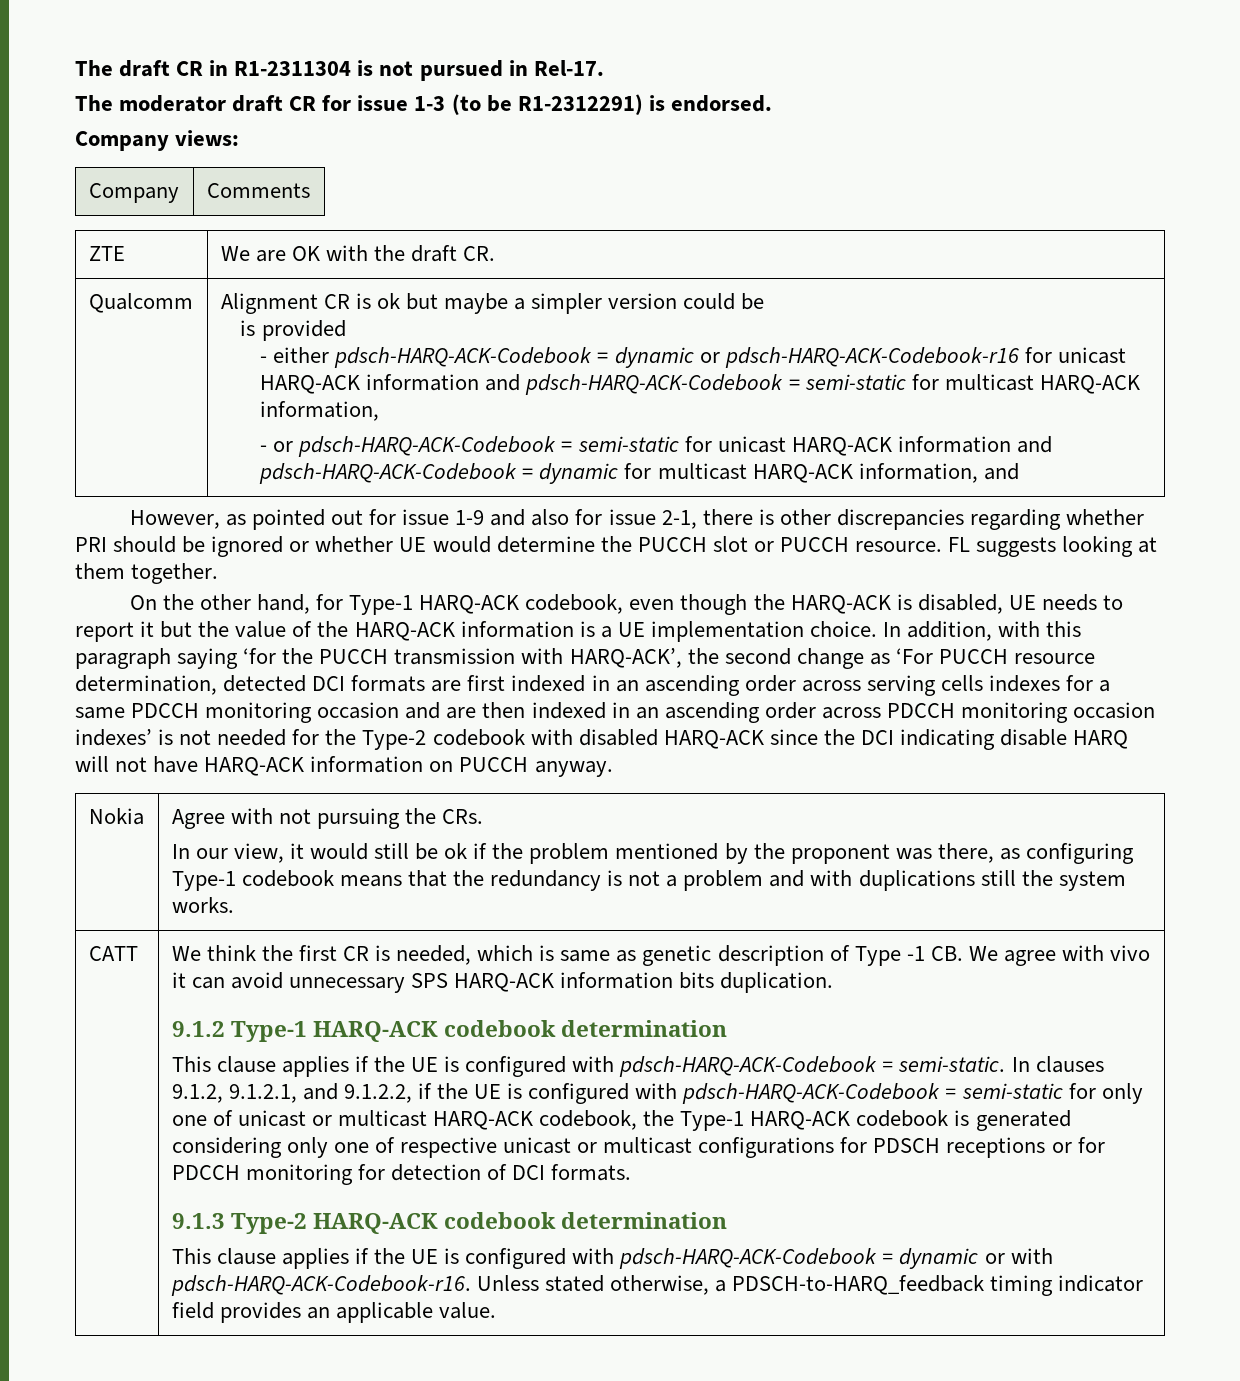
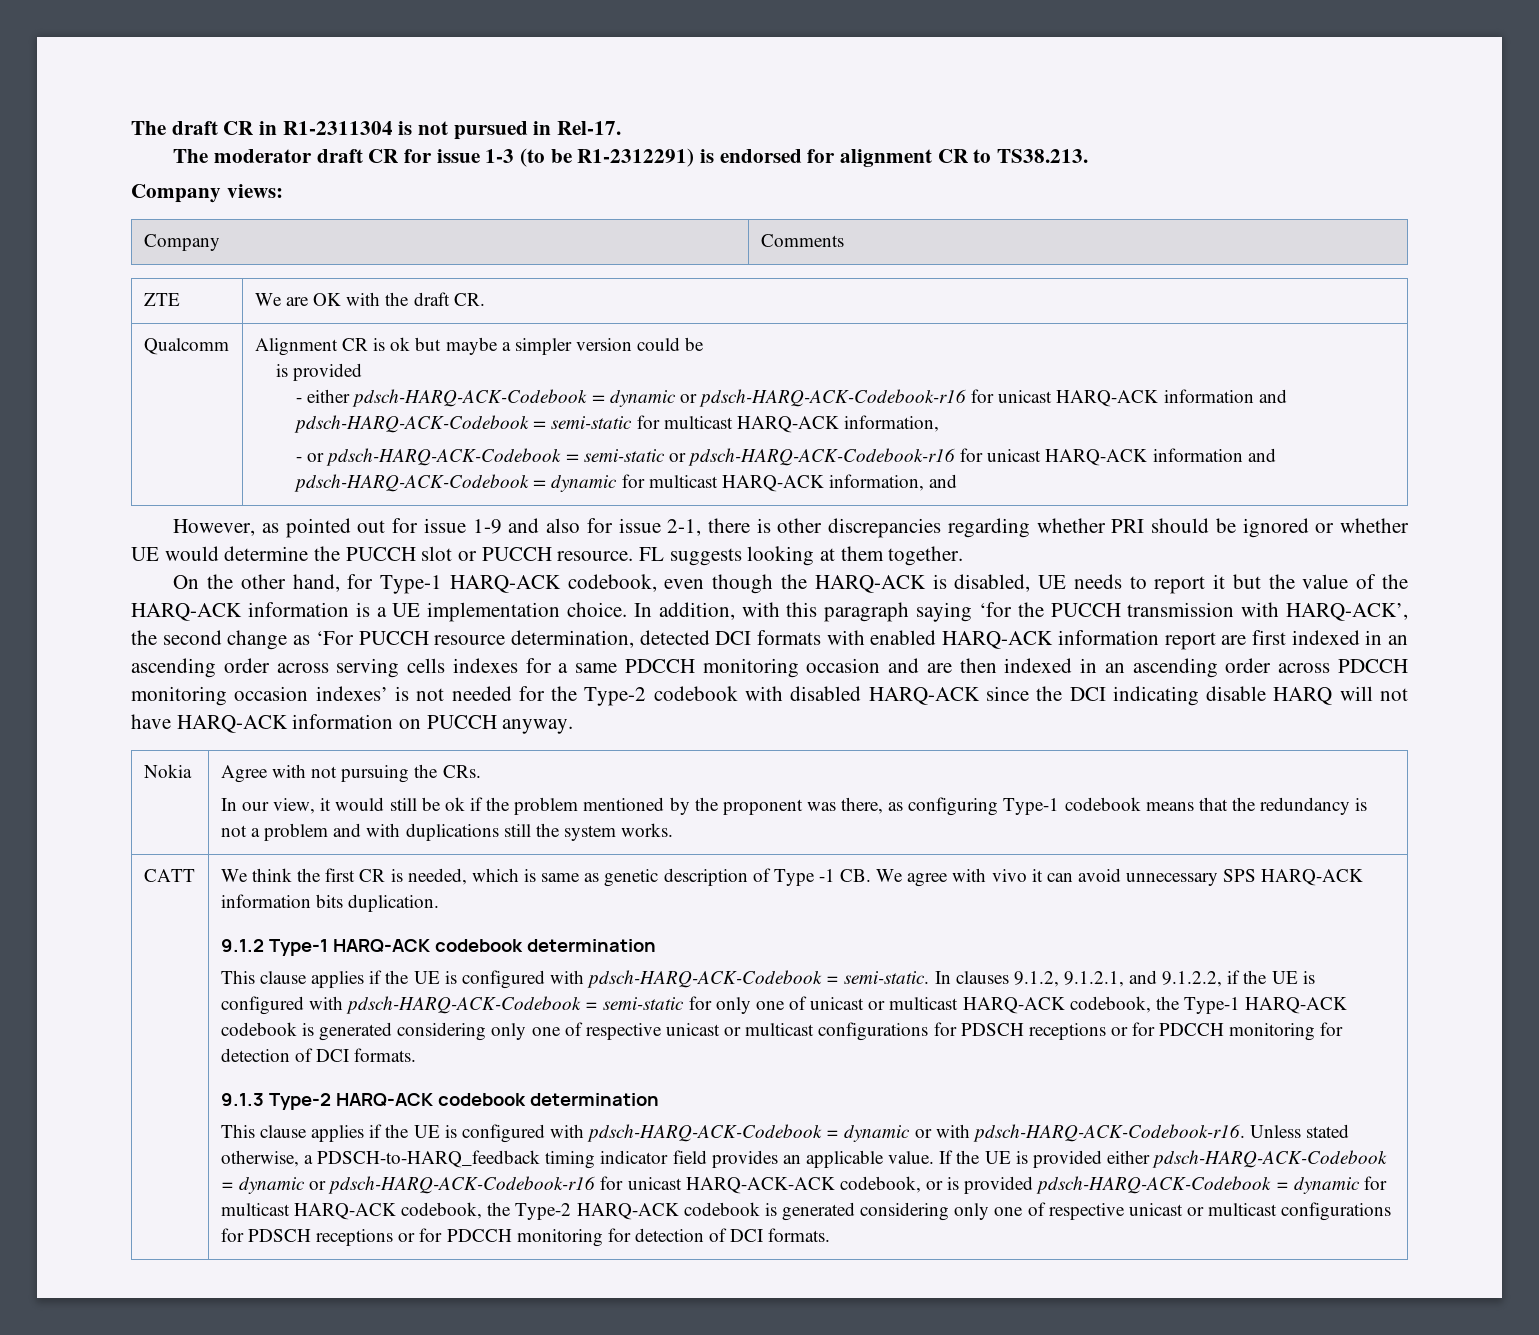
- The moderator draft CR for issue 1-3 (to be R1-2312291) is endorsed.
+ The moderator draft CR for issue 1-3 (to be R1-2312291) is endorsed for alignment CR to TS38.213.
- - or pdsch-HARQ-ACK-Codebook = semi-static for unicast HARQ-ACK information and pdsch-HARQ-ACK-Codebook = dynamic for multicast HARQ-ACK information, and
+ - or pdsch-HARQ-ACK-Codebook = semi-static or pdsch-HARQ-ACK-Codebook-r16 for unicast HARQ-ACK information and pdsch-HARQ-ACK-Codebook = dynamic for multicast HARQ-ACK information, and
- In addition, with this paragraph saying ‘for the PUCCH transmission with HARQ-ACK’, the second change as ‘For PUCCH resource determination, detected DCI formats are first indexed in an ascending order across serving cells indexes for a same PDCCH monitoring occasion and are then indexed in an ascending order across PDCCH monitoring occasion indexes’ is not needed for the Type-2 codebook with disabled HARQ-ACK since the DCI indicating disable HARQ will not have HARQ-ACK information on PUCCH anyway.
+ In addition, with this paragraph saying ‘for the PUCCH transmission with HARQ-ACK’, the second change as ‘For PUCCH resource determination, detected DCI formats with enabled HARQ-ACK information report are first indexed in an ascending order across serving cells indexes for a same PDCCH monitoring occasion and are then indexed in an ascending order across PDCCH monitoring occasion indexes’ is not needed for the Type-2 codebook with disabled HARQ-ACK since the DCI indicating disable HARQ will not have HARQ-ACK information on PUCCH anyway.
+ If the UE is provided either pdsch-HARQ-ACK-Codebook = dynamic or pdsch-HARQ-ACK-Codebook-r16 for unicast HARQ-ACK-ACK codebook, or is provided pdsch-HARQ-ACK-Codebook = dynamic for multicast HARQ-ACK codebook, the Type-2 HARQ-ACK codebook is generated considering only one of respective unicast or multicast configurations for PDSCH receptions or for PDCCH monitoring for detection of DCI formats.

